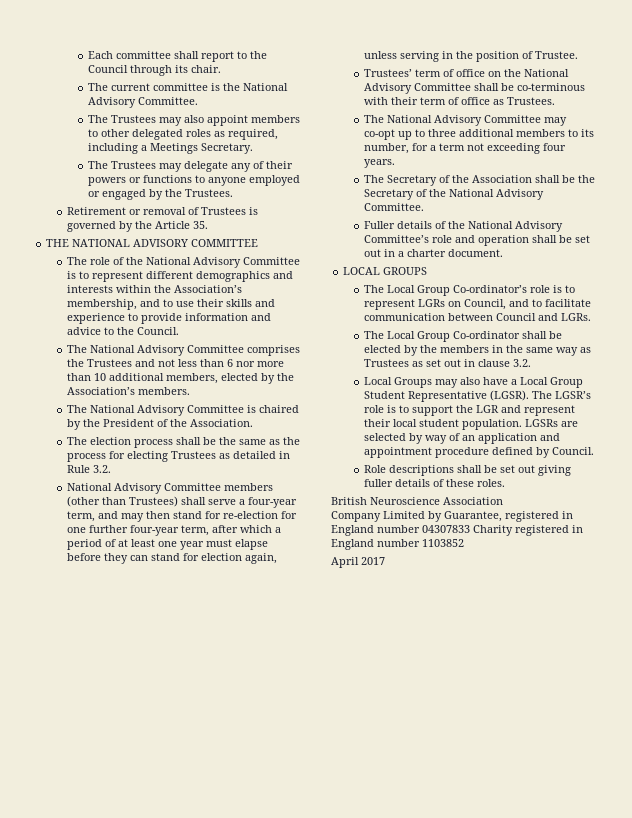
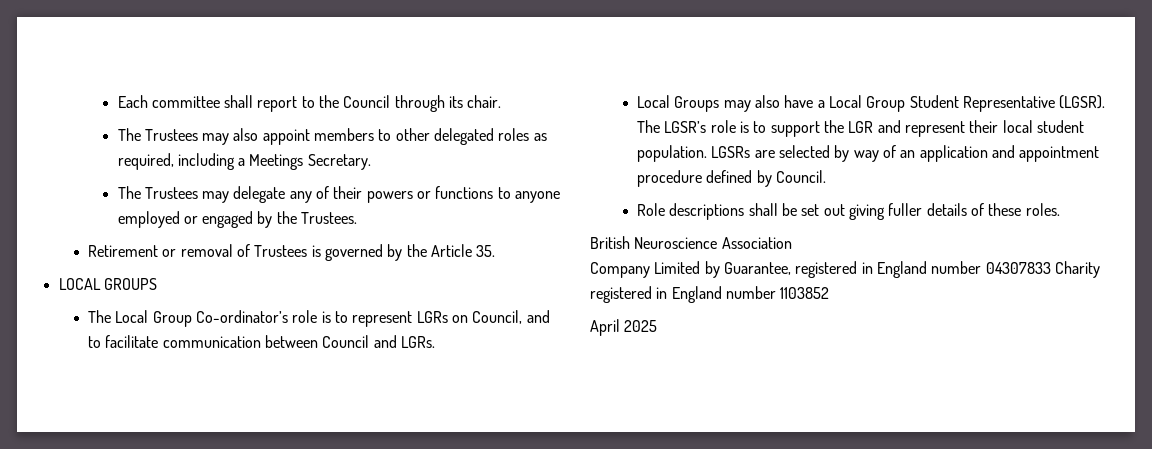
- The current committee is the National Advisory Committee.
- THE NATIONAL ADVISORY COMMITTEE
- The role of the National Advisory Committee is to represent different demographics and interests within the Association’s membership, and to use their skills and experience to provide information and advice to the Council.
- The National Advisory Committee comprises the Trustees and not less than 6 nor more than 10 additional members, elected by the Association’s members.
- The National Advisory Committee is chaired by the President of the Association.
- The election process shall be the same as the process for electing Trustees as detailed in Rule 3.2.
- National Advisory Committee members (other than Trustees) shall serve a four-year term, and may then stand for re-election for one further four-year term, after which a period of at least one year must elapse before they can stand for election again, unless serving in the position of Trustee.
- Trustees’ term of office on the National Advisory Committee shall be co-terminous with their term of office as Trustees.
- The National Advisory Committee may co-opt up to three additional members to its number, for a term not exceeding four years.
- The Secretary of the Association shall be the Secretary of the National Advisory Committee.
- Fuller details of the National Advisory Committee’s role and operation shall be set out in a charter document.
- The Local Group Co-ordinator shall be elected by the members in the same way as Trustees as set out in clause 3.2.
- April 2017
+ April 2025

